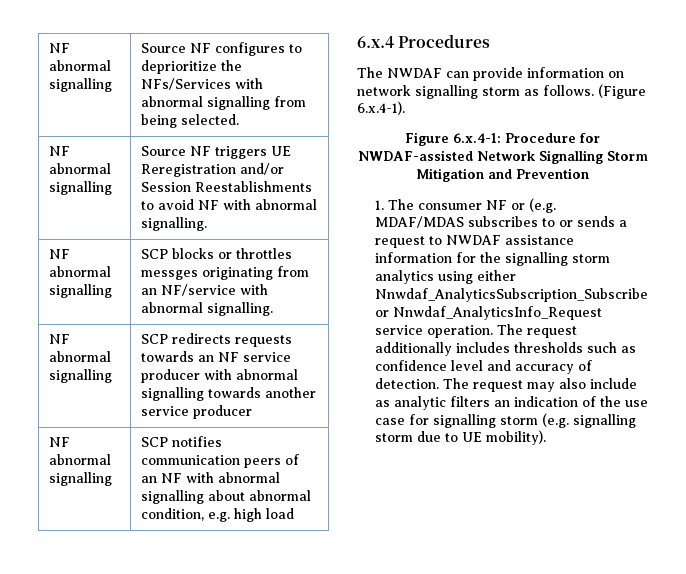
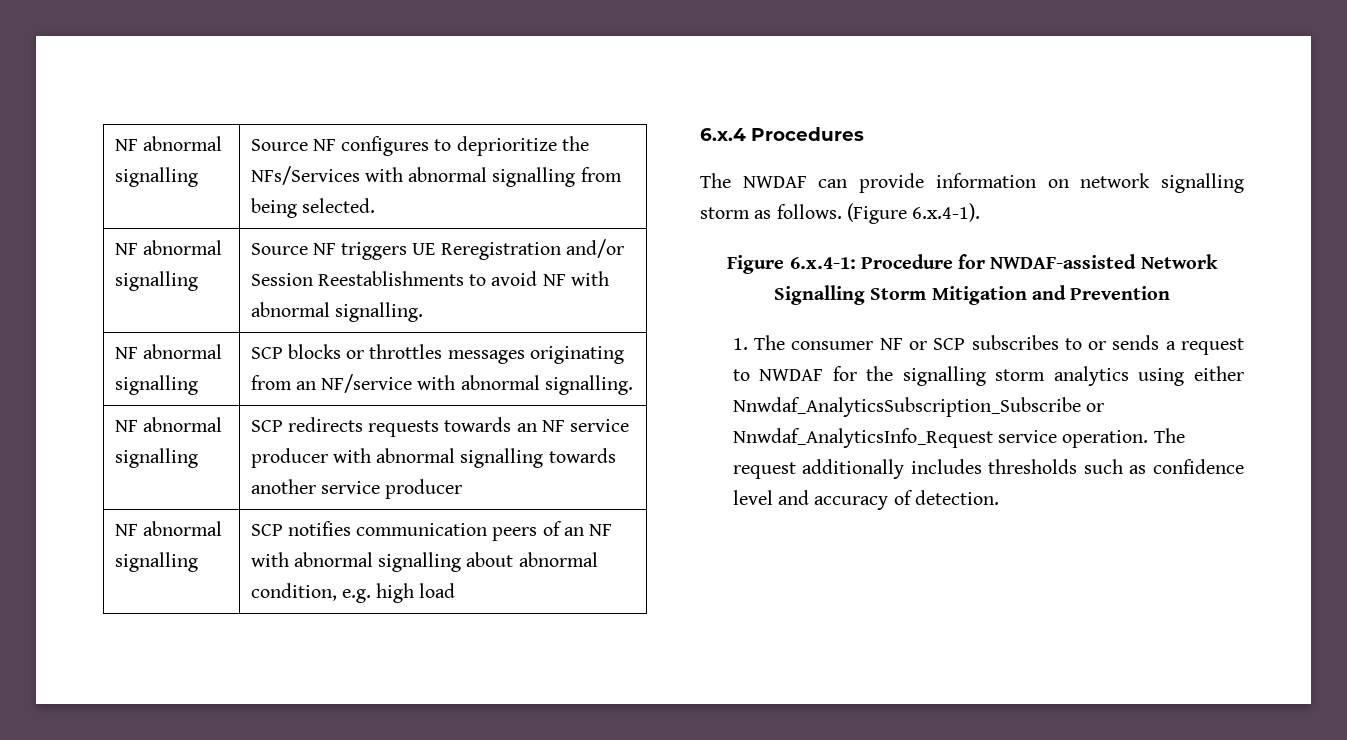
- NF abnormal signalling | SCP blocks or throttles messges originating from an NF/service with abnormal signalling.
+ NF abnormal signalling | SCP blocks or throttles messages originating from an NF/service with abnormal signalling.
- 1. The consumer NF or (e.g. MDAF/MDAS subscribes to or sends a request to NWDAF assistance information for the signalling storm analytics using either Nnwdaf_AnalyticsSubscription_Subscribe or Nnwdaf_AnalyticsInfo_Request service operation.
+ 1. The consumer NF or SCP subscribes to or sends a request to NWDAF for the signalling storm analytics using either Nnwdaf_AnalyticsSubscription_Subscribe or Nnwdaf_AnalyticsInfo_Request service operation.
- The request may also include as analytic filters an indication of the use case for signalling storm (e.g. signalling storm due to UE mobility).

